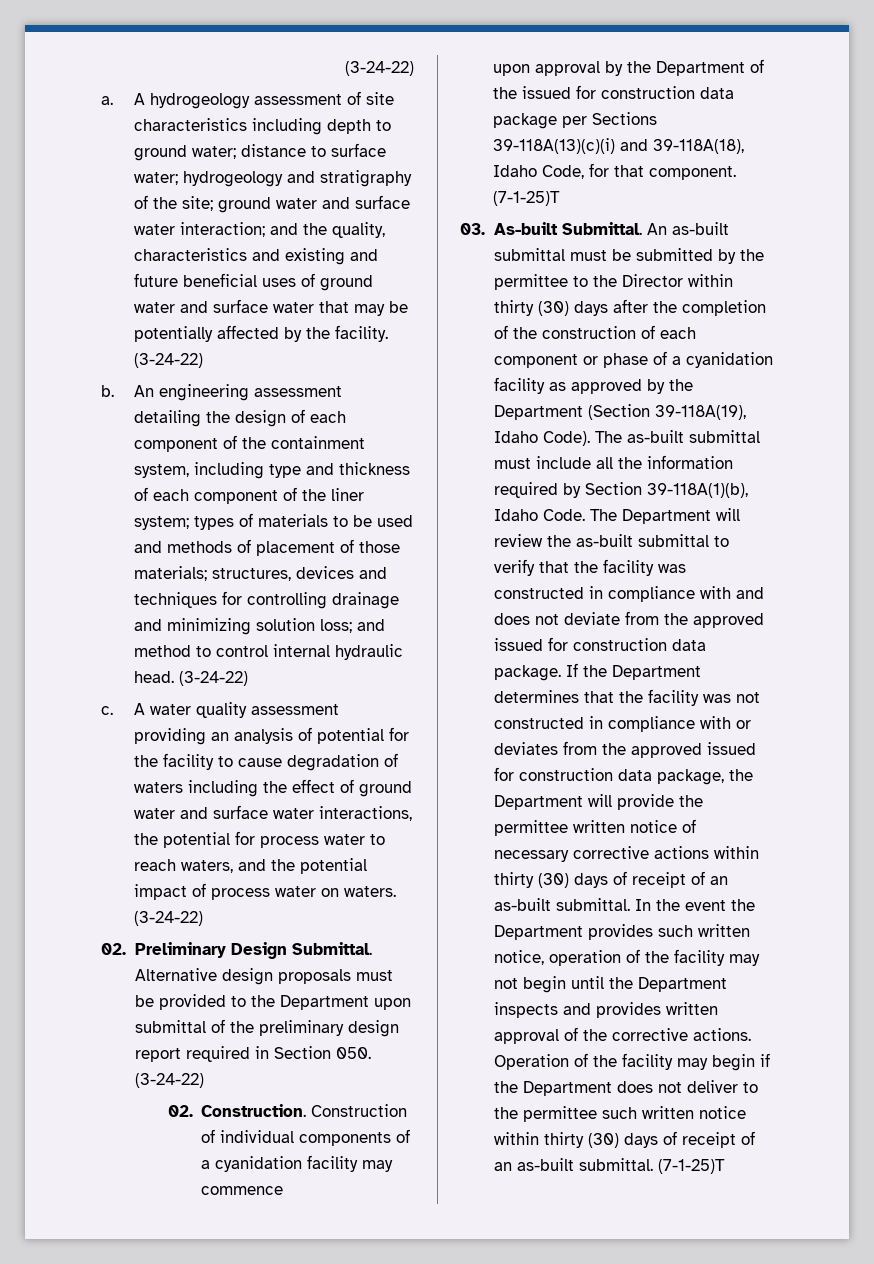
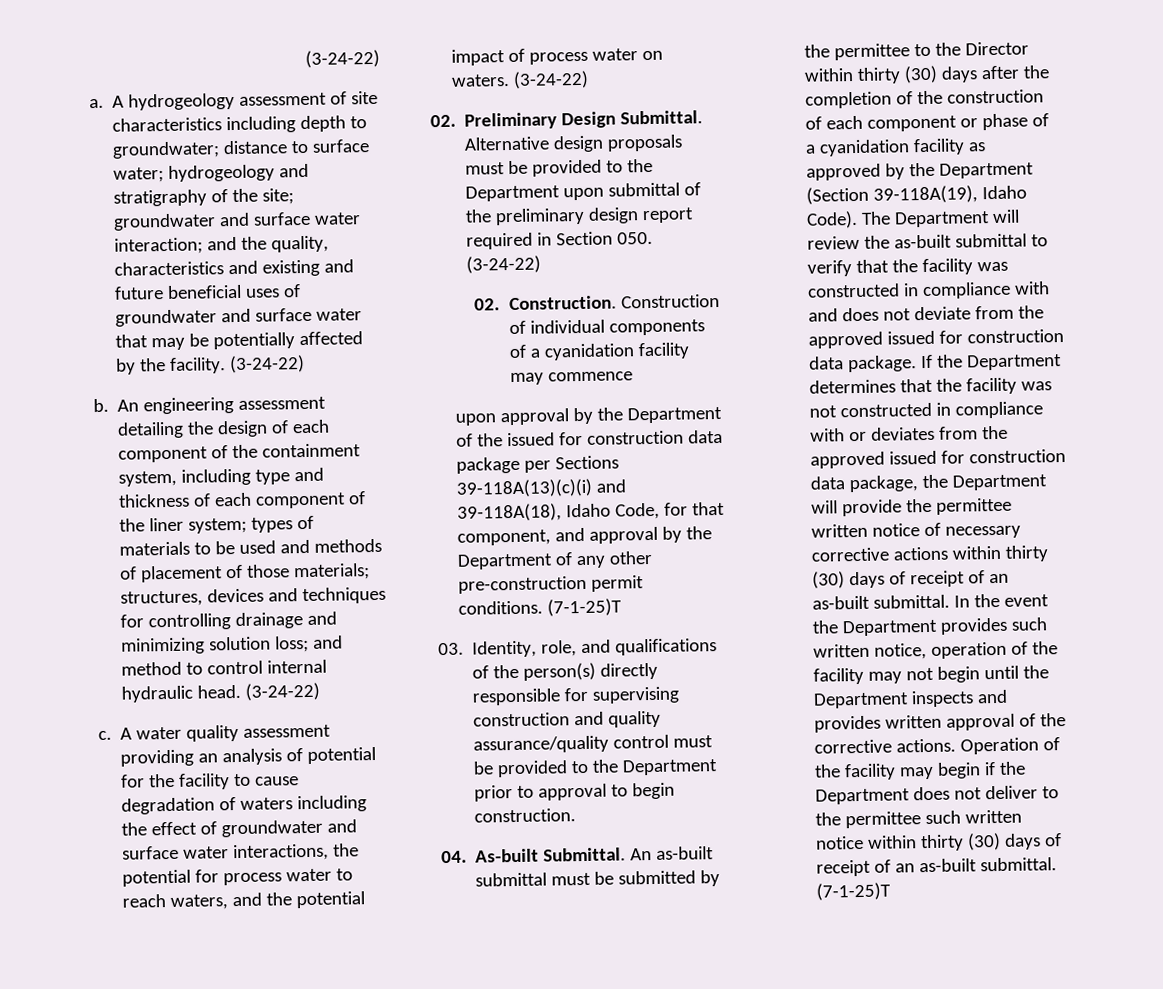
- A hydrogeology assessment of site characteristics including depth to ground water; distance to surface water; hydrogeology and stratigraphy of the site; ground water and surface water interaction; and the quality, characteristics and existing and future beneficial uses of ground water and surface water that may be potentially affected by the facility.
+ A hydrogeology assessment of site characteristics including depth to groundwater; distance to surface water; hydrogeology and stratigraphy of the site; groundwater and surface water interaction; and the quality, characteristics and existing and future beneficial uses of groundwater and surface water that may be potentially affected by the facility.
- A water quality assessment providing an analysis of potential for the facility to cause degradation of waters including the effect of ground water and surface water interactions, the potential for process water to reach waters, and the potential impact of process water on waters.
+ A water quality assessment providing an analysis of potential for the facility to cause degradation of waters including the effect of groundwater and surface water interactions, the potential for process water to reach waters, and the potential impact of process water on waters.
- upon approval by the Department of the issued for construction data package per Sections 39-118A(13)(c)(i) and 39-118A(18), Idaho Code, for that component. (7-1-25)T
- 03. As-built Submittal.
+ upon approval by the Department of the issued for construction data package per Sections 39-118A(13)(c)(i) and 39-118A(18), Idaho Code, for that component, and approval by the Department of any other pre-construction permit conditions. (7-1-25)T
+ 03. Identity, role, and qualifications of the person(s) directly responsible for supervising construction and quality assurance/quality control must be provided to the Department prior to approval to begin construction.
+ 04. As-built Submittal.
- The as-built submittal must include all the information required by Section 39-118A(1)(b), Idaho Code. The Department will review the as-built submittal to verify that the facility was constructed in compliance with and does not deviate from the approved issued for construction data package.
+ The Department will review the as-built submittal to verify that the facility was constructed in compliance with and does not deviate from the approved issued for construction data package.

